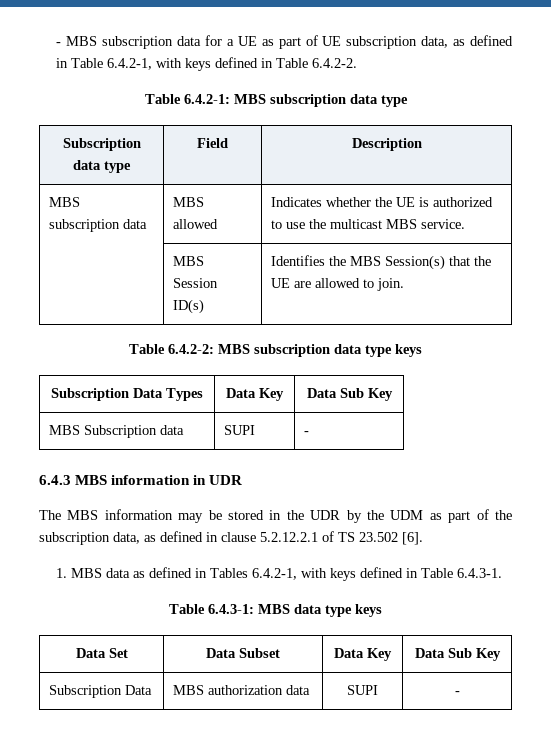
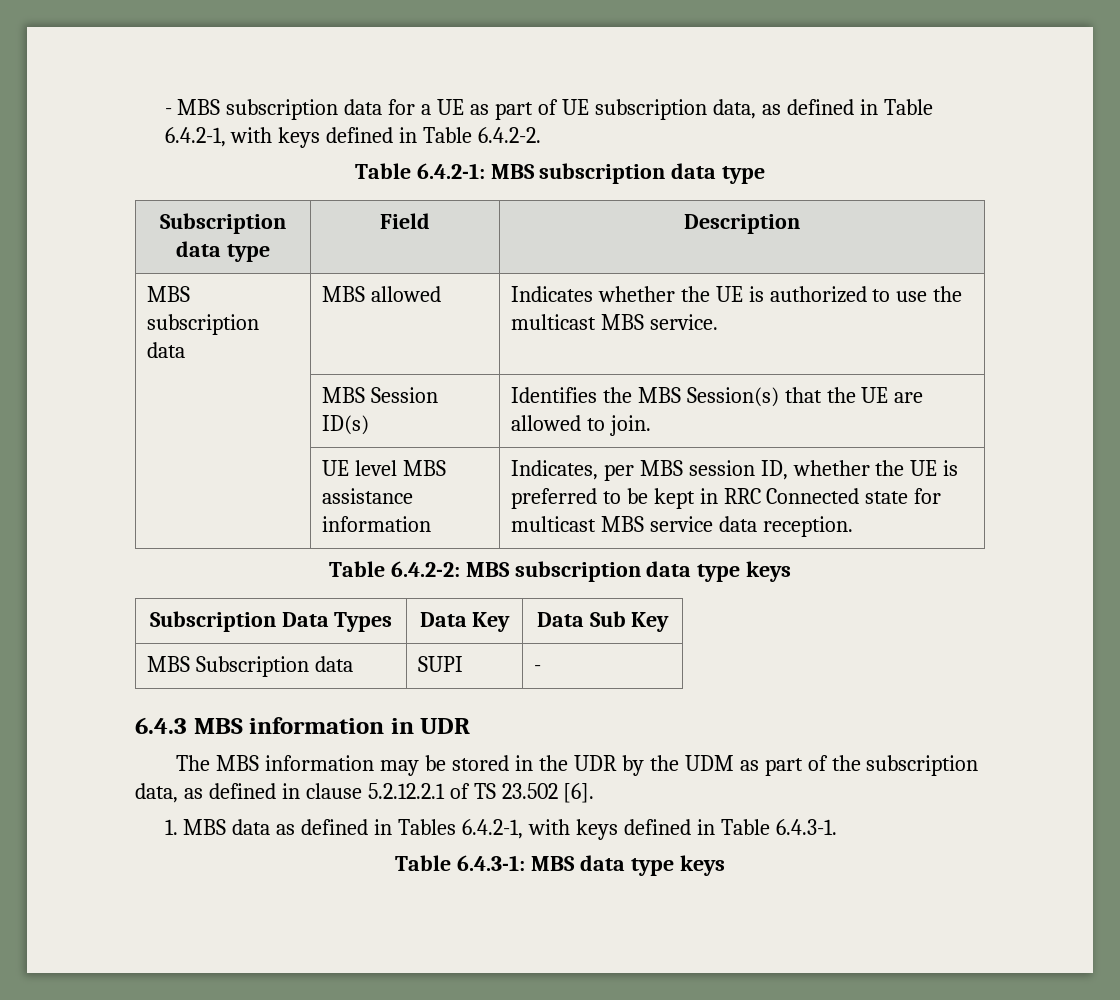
+ | UE level MBS assistance information | Indicates, per MBS session ID, whether the UE is preferred to be kept in RRC Connected state for multicast MBS service data reception.
- Data Set | Data Subset | Data Key | Data Sub Key
- Subscription Data | MBS authorization data | SUPI | -

